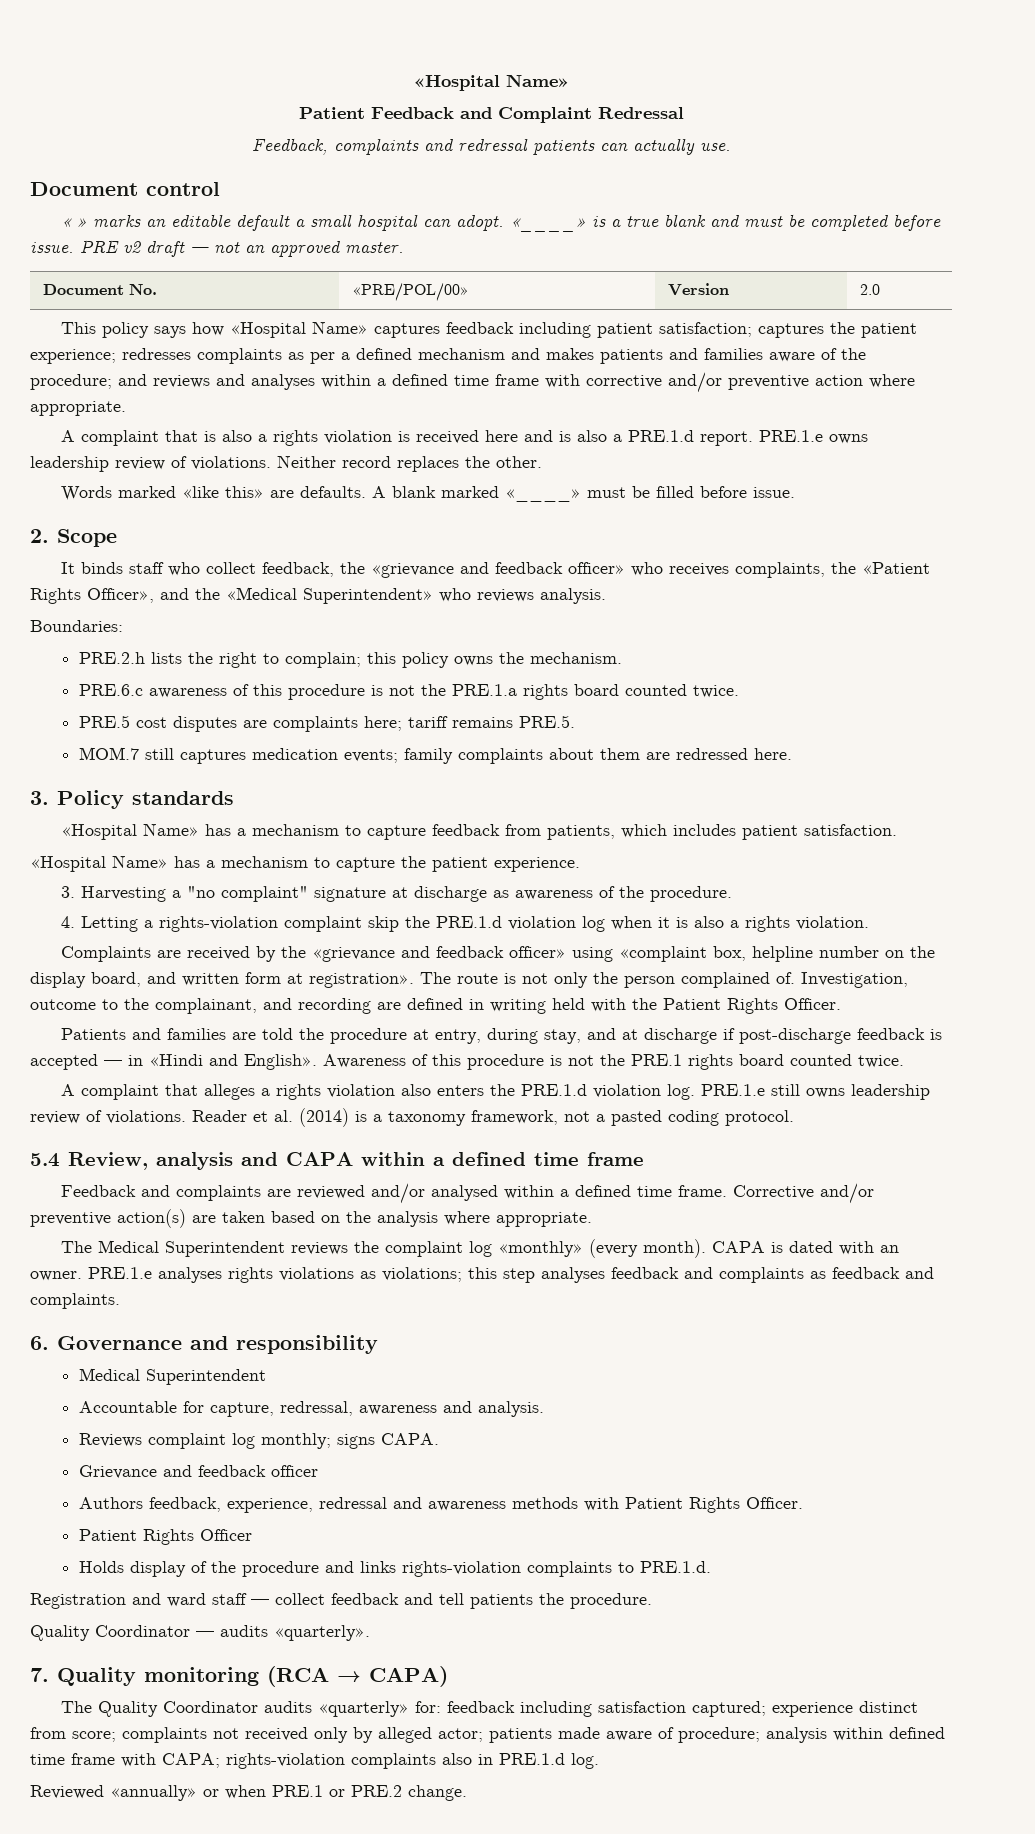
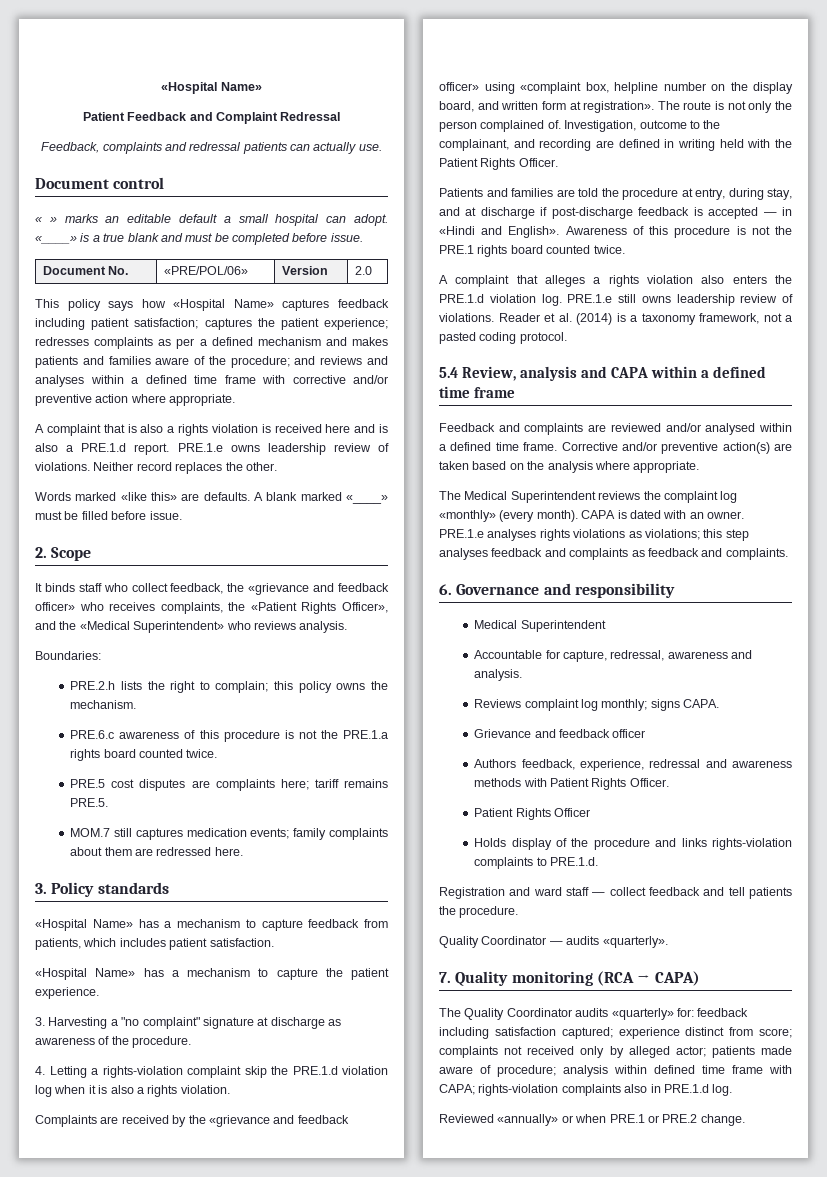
- PRE v2 draft — not an approved master.
- Document No. | «PRE/POL/00» | Version | 2.0
+ Document No. | «PRE/POL/06» | Version | 2.0

